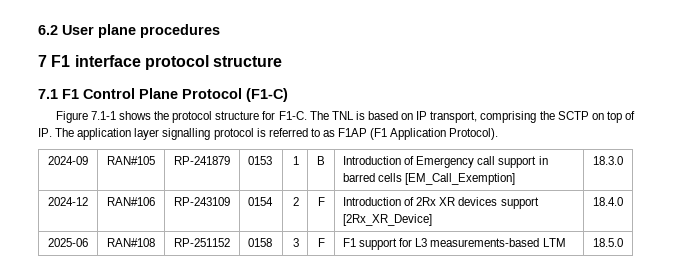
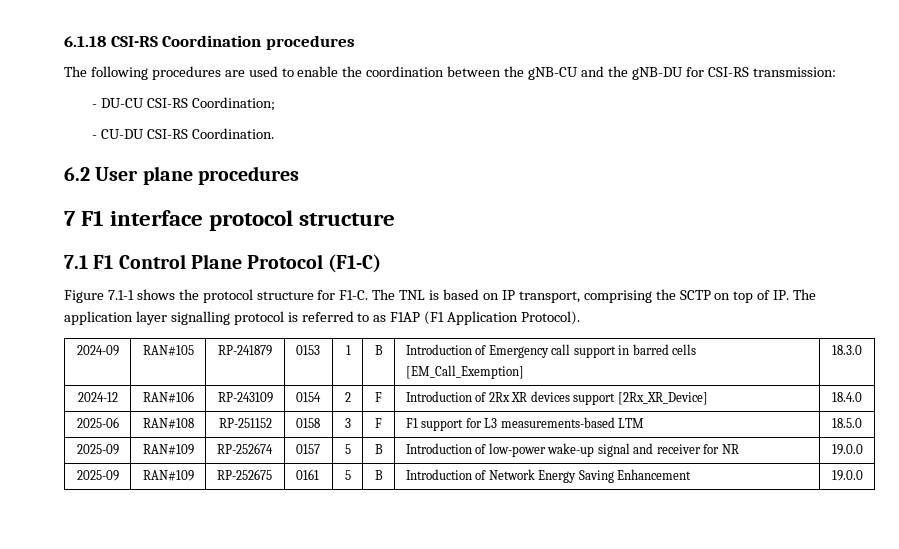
+ 6.1.18 CSI-RS Coordination procedures
+ The following procedures are used to enable the coordination between the gNB-CU and the gNB-DU for CSI-RS transmission:
+ - DU-CU CSI-RS Coordination;
+ - CU-DU CSI-RS Coordination.
+ 2025-09 | RAN#109 | RP-252674 | 0157 | 5 | B | Introduction of low-power wake-up signal and receiver for NR | 19.0.0
+ 2025-09 | RAN#109 | RP-252675 | 0161 | 5 | B | Introduction of Network Energy Saving Enhancement | 19.0.0

